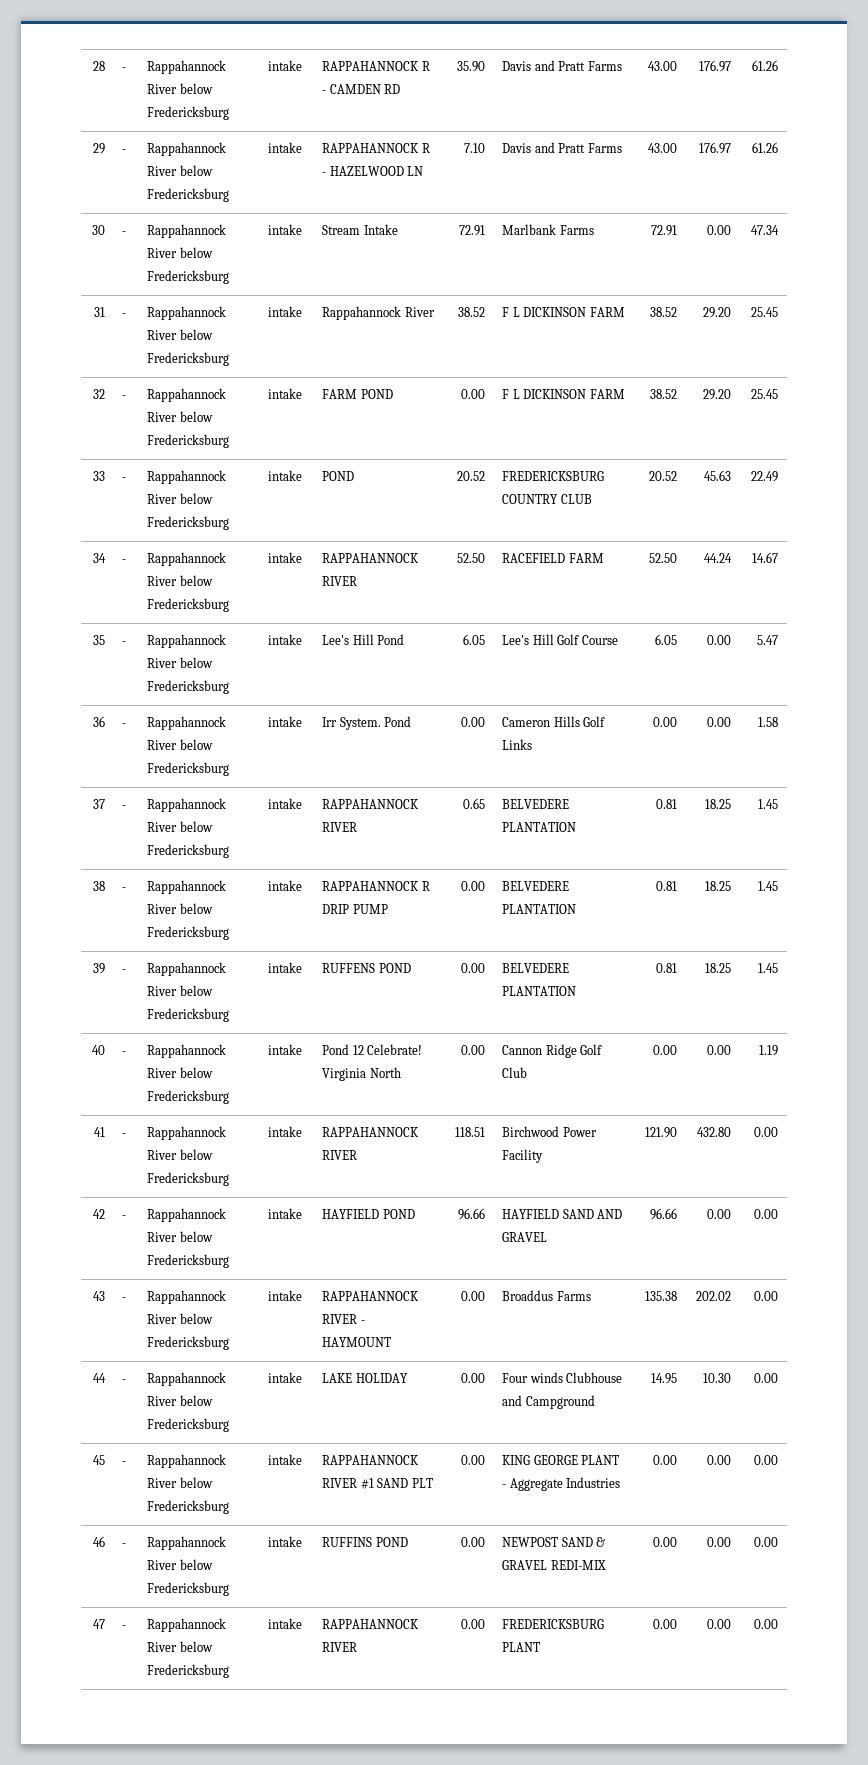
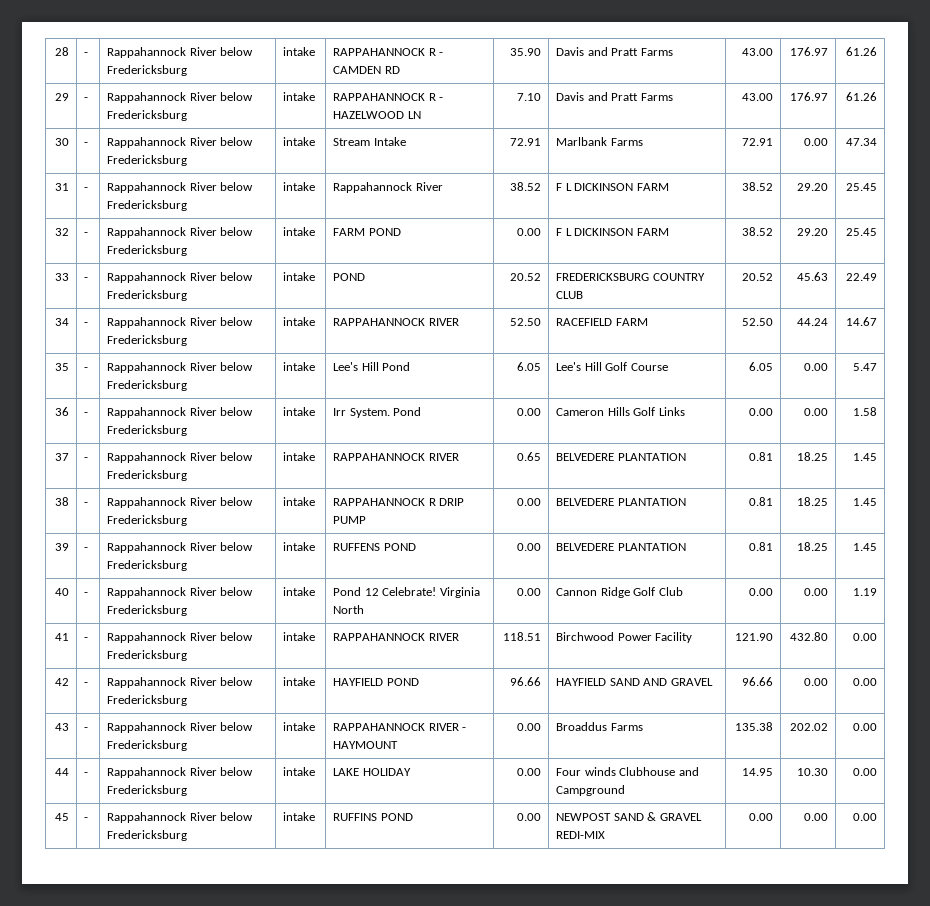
- 45 | - | Rappahannock River below Fredericksburg | intake | RAPPAHANNOCK RIVER #1 SAND PLT | 0.00 | KING GEORGE PLANT - Aggregate Industries | 0.00 | 0.00 | 0.00
- 46 | - | Rappahannock River below Fredericksburg | intake | RUFFINS POND | 0.00 | NEWPOST SAND & GRAVEL REDI-MIX | 0.00 | 0.00 | 0.00
+ 45 | - | Rappahannock River below Fredericksburg | intake | RUFFINS POND | 0.00 | NEWPOST SAND & GRAVEL REDI-MIX | 0.00 | 0.00 | 0.00
- 47 | - | Rappahannock River below Fredericksburg | intake | RAPPAHANNOCK RIVER | 0.00 | FREDERICKSBURG PLANT | 0.00 | 0.00 | 0.00

